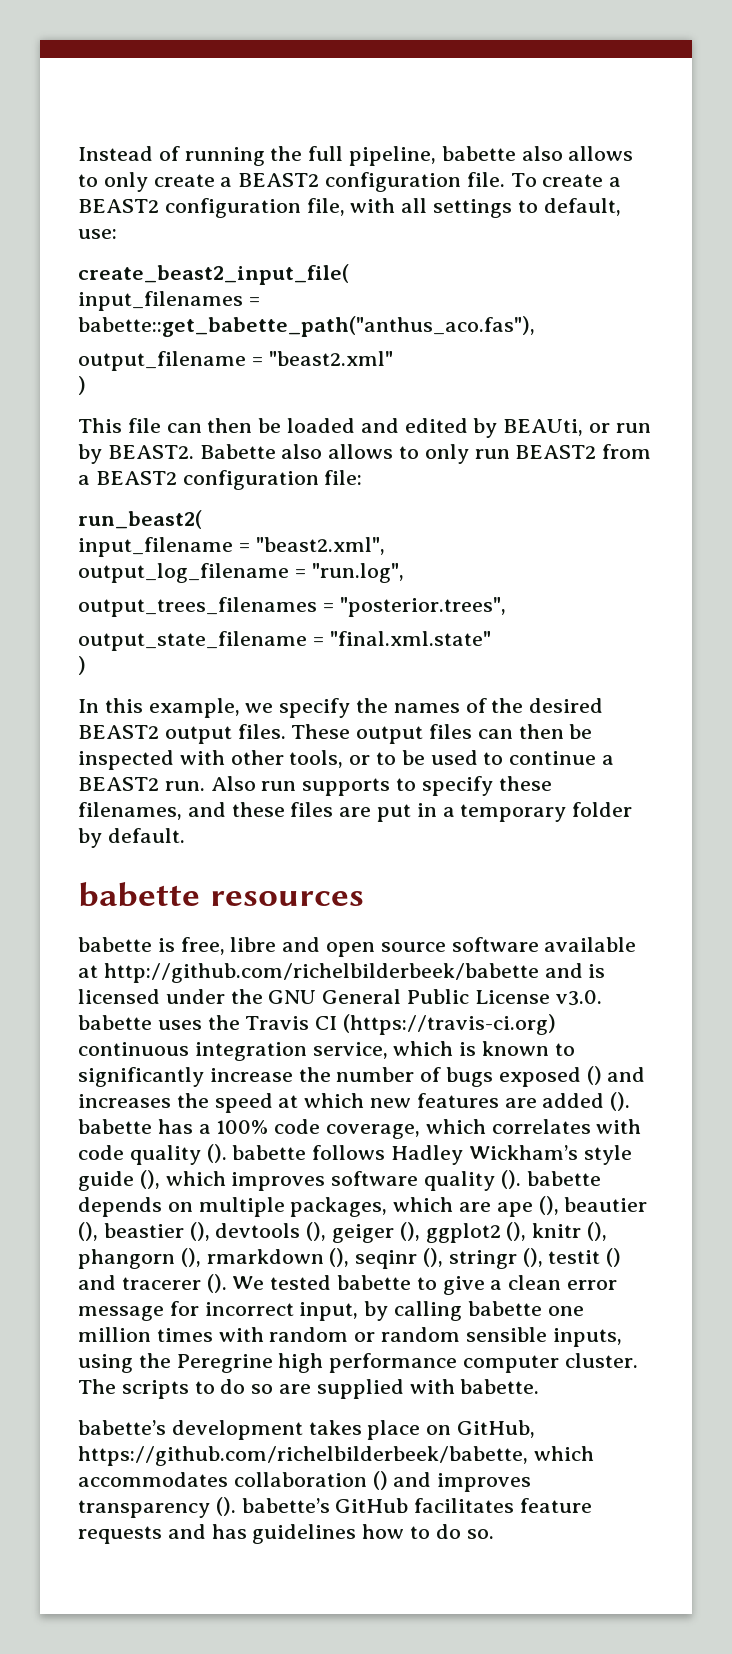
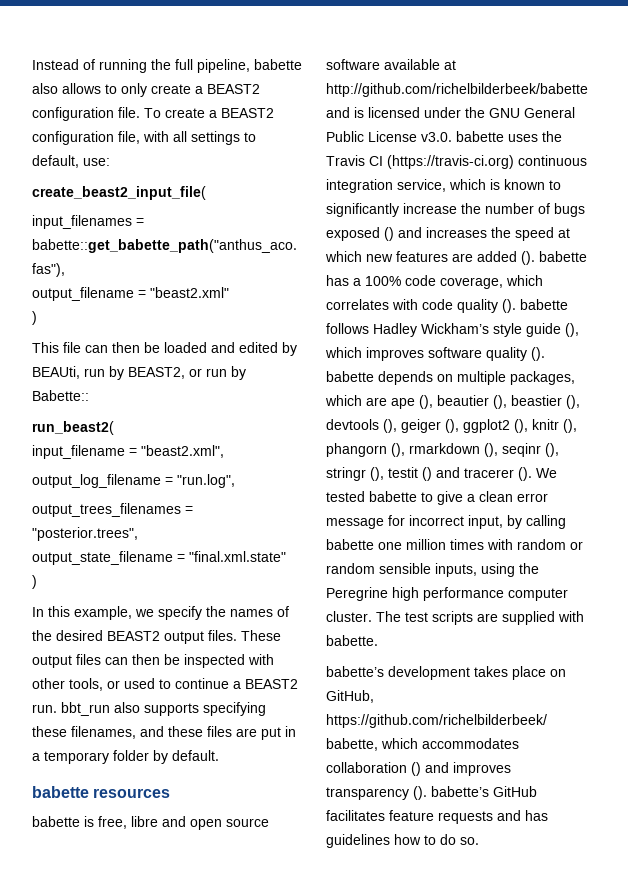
- This file can then be loaded and edited by BEAUti, or run by BEAST2. Babette also allows to only run BEAST2 from a BEAST2 configuration file:
+ This file can then be loaded and edited by BEAUti, run by BEAST2, or run by Babette::
- These output files can then be inspected with other tools, or to be used to continue a BEAST2 run. Also run supports to specify these filenames, and these files are put in a temporary folder by default.
+ These output files can then be inspected with other tools, or used to continue a BEAST2 run. bbt_run also supports specifying these filenames, and these files are put in a temporary folder by default.
- The scripts to do so are supplied with babette.
+ The test scripts are supplied with babette.

